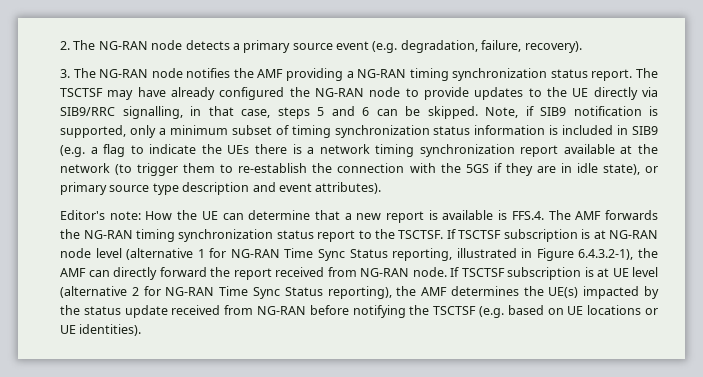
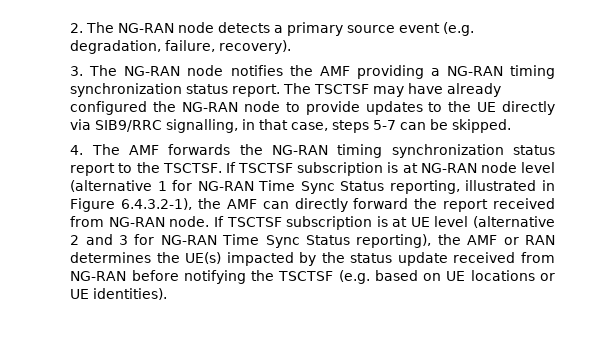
- The TSCTSF may have already configured the NG-RAN node to provide updates to the UE directly via SIB9/RRC signalling, in that case, steps 5 and 6 can be skipped. Note, if SIB9 notification is supported, only a minimum subset of timing synchronization status information is included in SIB9 (e.g. a flag to indicate the UEs there is a network timing synchronization report available at the network (to trigger them to re-establish the connection with the 5GS if they are in idle state), or primary source type description and event attributes).
- Editor's note: How the UE can determine that a new report is available is FFS.4. The AMF forwards the NG-RAN timing synchronization status report to the TSCTSF.
+ The TSCTSF may have already configured the NG-RAN node to provide updates to the UE directly via SIB9/RRC signalling, in that case, steps 5-7 can be skipped.
+ 4. The AMF forwards the NG-RAN timing synchronization status report to the TSCTSF.
- If TSCTSF subscription is at UE level (alternative 2 for NG-RAN Time Sync Status reporting), the AMF determines the UE(s) impacted by the status update received from NG-RAN before notifying the TSCTSF (e.g. based on UE locations or UE identities).
+ If TSCTSF subscription is at UE level (alternative 2 and 3 for NG-RAN Time Sync Status reporting), the AMF or RAN determines the UE(s) impacted by the status update received from NG-RAN before notifying the TSCTSF (e.g. based on UE locations or UE identities).

